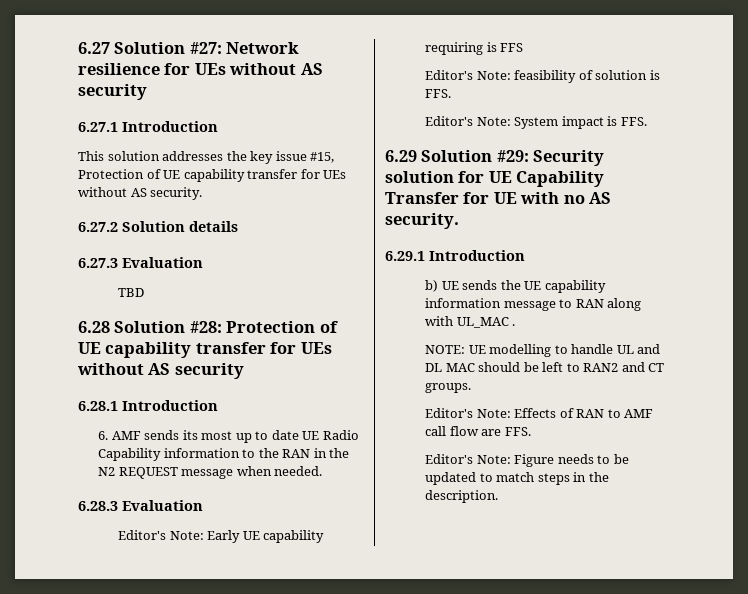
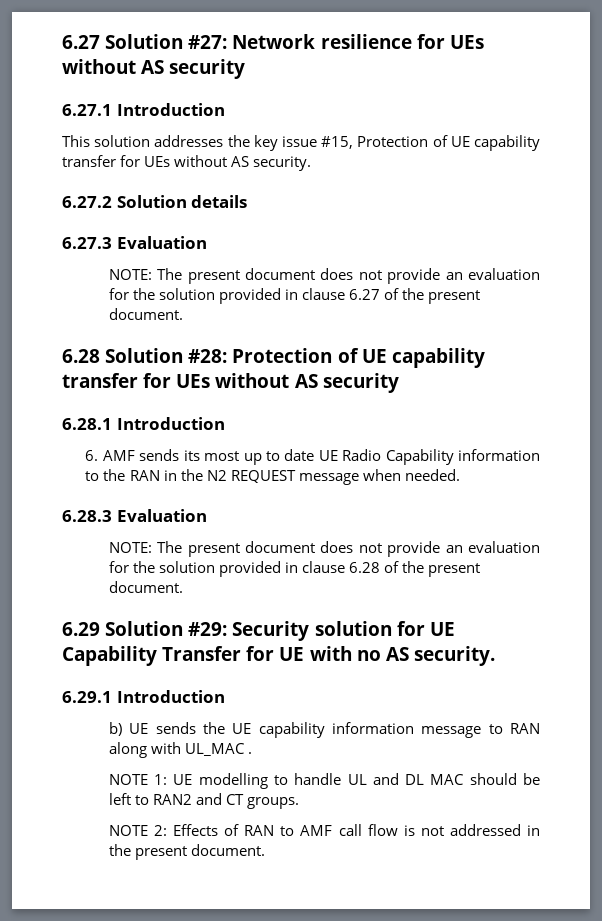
- TBD
+ NOTE: The present document does not provide an evaluation for the solution provided in clause 6.27 of the present document.
- Editor's Note: Early UE capability requiring is FFS
- Editor's Note: feasibility of solution is FFS.
- Editor's Note: System impact is FFS.
+ NOTE: The present document does not provide an evaluation for the solution provided in clause 6.28 of the present document.
- NOTE: UE modelling to handle UL and DL MAC should be left to RAN2 and CT groups.
+ NOTE 1: UE modelling to handle UL and DL MAC should be left to RAN2 and CT groups.
- Editor's Note: Effects of RAN to AMF call flow are FFS.
- Editor's Note: Figure needs to be updated to match steps in the description.
+ NOTE 2: Effects of RAN to AMF call flow is not addressed in the present document.

